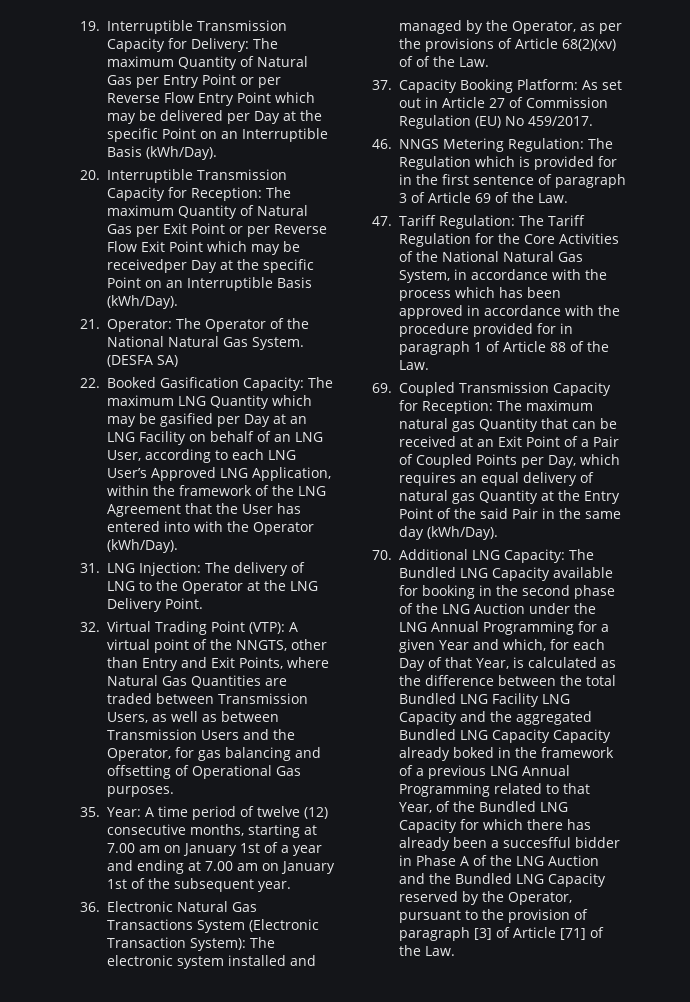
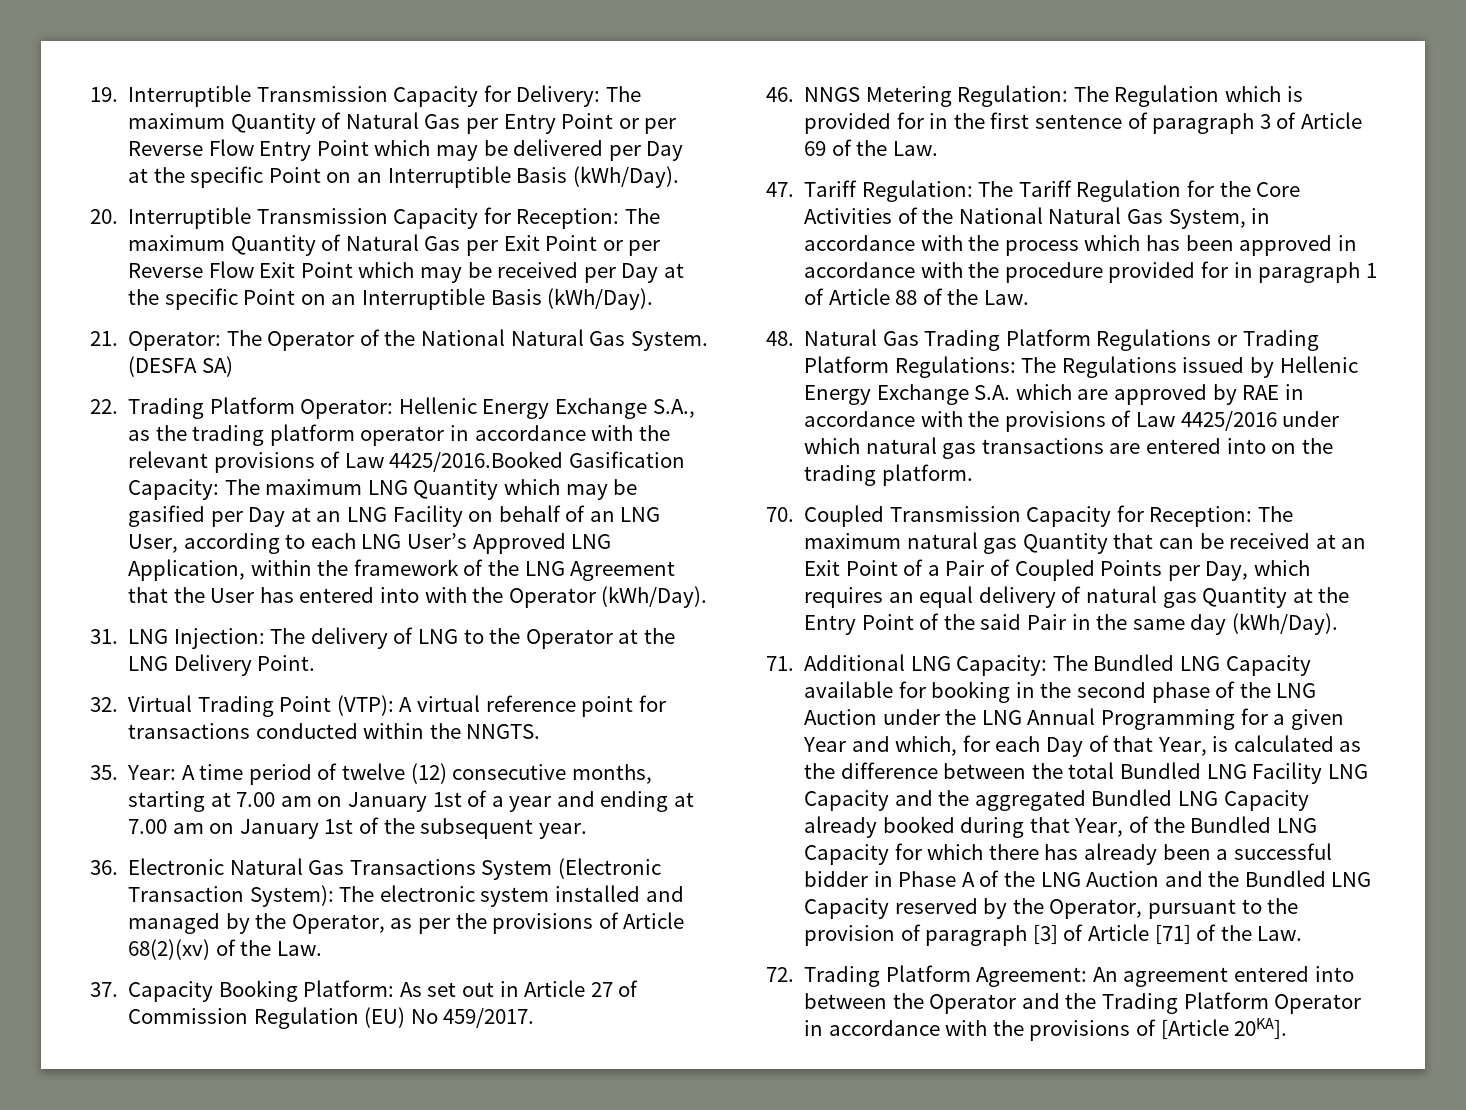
- 20. Interruptible Transmission Capacity for Reception: The maximum Quantity of Natural Gas per Exit Point or per Reverse Flow Exit Point which may be receivedper Day at the specific Point on an Interruptible Basis (kWh/Day).
+ 20. Interruptible Transmission Capacity for Reception: The maximum Quantity of Natural Gas per Exit Point or per Reverse Flow Exit Point which may be received per Day at the specific Point on an Interruptible Basis (kWh/Day).
- 22. Booked Gasification Capacity: The maximum LNG Quantity which may be gasified per Day at an LNG Facility on behalf of an LNG User, according to each LNG User’s Approved LNG Application, within the framework of the LNG Agreement that the User has entered into with the Operator (kWh/Day).
+ 22. Trading Platform Operator: Hellenic Energy Exchange S.A., as the trading platform operator in accordance with the relevant provisions of Law 4425/2016.Booked Gasification Capacity: The maximum LNG Quantity which may be gasified per Day at an LNG Facility on behalf of an LNG User, according to each LNG User’s Approved LNG Application, within the framework of the LNG Agreement that the User has entered into with the Operator (kWh/Day).
- 32. Virtual Trading Point (VTP): A virtual point of the NNGTS, other than Entry and Exit Points, where Natural Gas Quantities are traded between Transmission Users, as well as between Transmission Users and the Operator, for gas balancing and offsetting of Operational Gas purposes.
+ 32. Virtual Trading Point (VTP): A virtual reference point for transactions conducted within the NNGTS.
- 36. Electronic Natural Gas Transactions System (Electronic Transaction System): The electronic system installed and managed by the Operator, as per the provisions of Article 68(2)(xv) of of the Law.
+ 36. Electronic Natural Gas Transactions System (Electronic Transaction System): The electronic system installed and managed by the Operator, as per the provisions of Article 68(2)(xv) of the Law.
- 69. Coupled Transmission Capacity for Reception: The maximum natural gas Quantity that can be received at an Exit Point of a Pair of Coupled Points per Day, which requires an equal delivery of natural gas Quantity at the Entry Point of the said Pair in the same day (kWh/Day).
+ 48. Natural Gas Trading Platform Regulations or Trading Platform Regulations: The Regulations issued by Hellenic Energy Exchange S.A. which are approved by RAE in accordance with the provisions of Law 4425/2016 under which natural gas transactions are entered into on the trading platform.
+ 70. Coupled Transmission Capacity for Reception: The maximum natural gas Quantity that can be received at an Exit Point of a Pair of Coupled Points per Day, which requires an equal delivery of natural gas Quantity at the Entry Point of the said Pair in the same day (kWh/Day).
- 70. Additional LNG Capacity:
+ 71. Additional LNG Capacity:
- The Bundled LNG Capacity available for booking in the second phase of the LNG Auction under the LNG Annual Programming for a given Year and which, for each Day of that Year, is calculated as the difference between the total Bundled LNG Facility LNG Capacity and the aggregated Bundled LNG Capacity Capacity already boked in the framework of a previous LNG Annual Programming related to that Year, of the Bundled LNG Capacity for which there has already been a succesfful bidder in Phase A of the LNG Auction and the Bundled LNG Capacity reserved by the Operator, pursuant to the provision of paragraph [3] of Article [71] of the Law.
+ The Bundled LNG Capacity available for booking in the second phase of the LNG Auction under the LNG Annual Programming for a given Year and which, for each Day of that Year, is calculated as the difference between the total Bundled LNG Facility LNG Capacity and the aggregated Bundled LNG Capacity already booked during that Year, of the Bundled LNG Capacity for which there has already been a successful bidder in Phase A of the LNG Auction and the Bundled LNG Capacity reserved by the Operator, pursuant to the provision of paragraph [3] of Article [71] of the Law.
+ 72. Trading Platform Agreement: An agreement entered into between the Operator and the Trading Platform Operator in accordance with the provisions of [Article 20KA].

